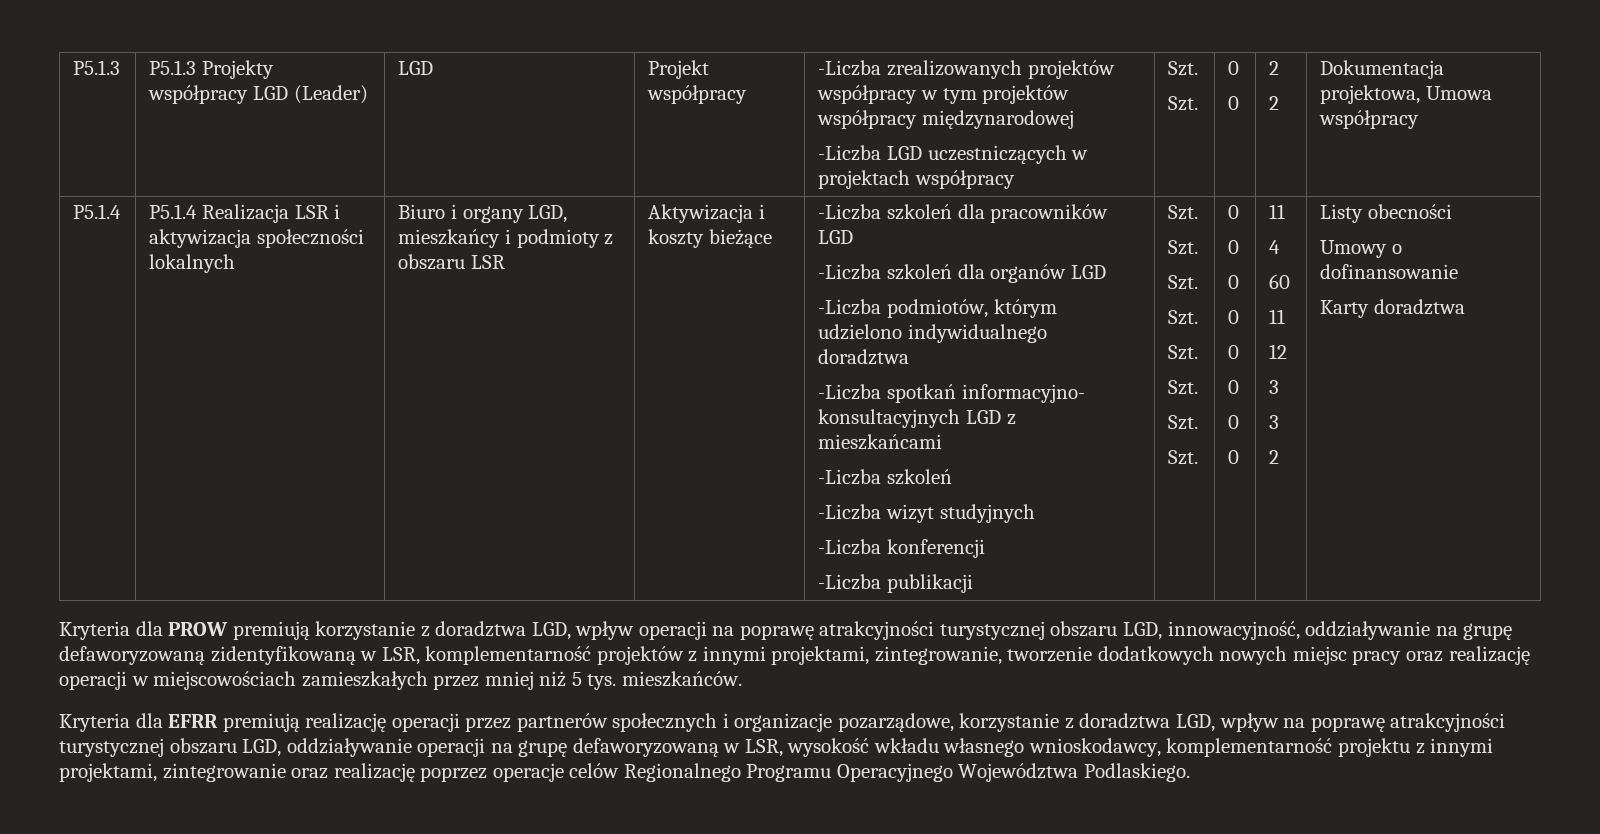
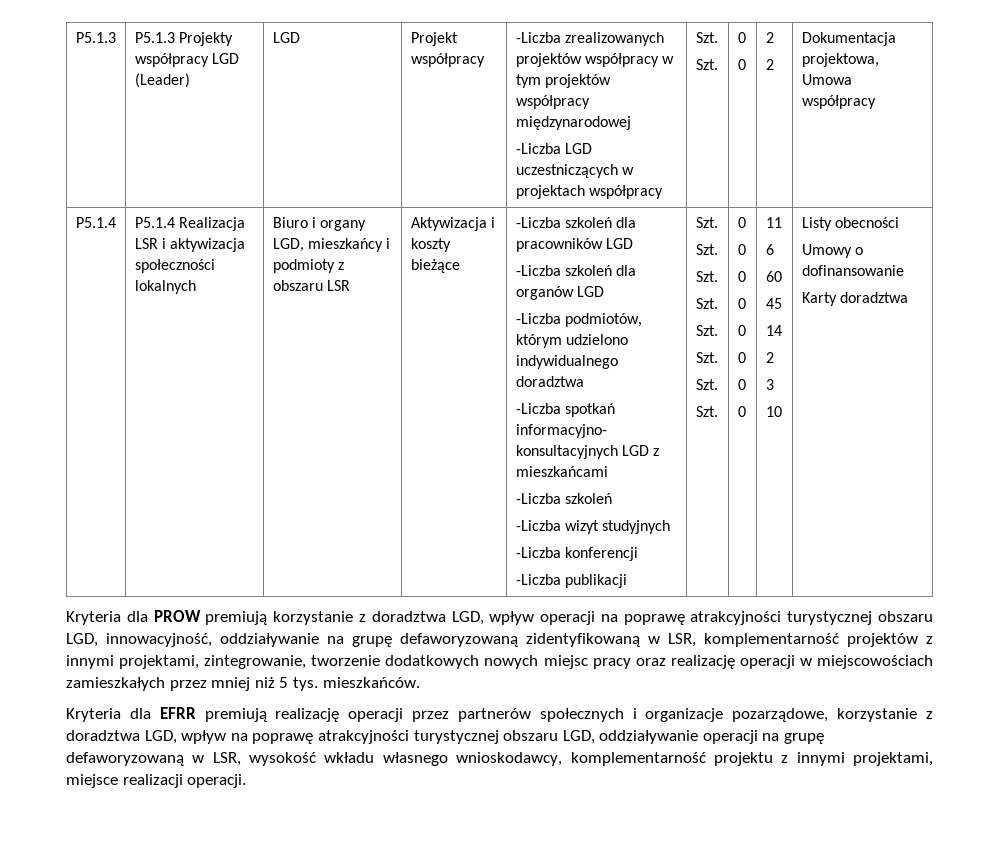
- 4
+ 6
  60
- 11
- 12
+ 45
+ 14
+ 2
  3
- 3
- 2
+ 10
- Kryteria dla EFRR premiują realizację operacji przez partnerów społecznych i organizacje pozarządowe, korzystanie z doradztwa LGD, wpływ na poprawę atrakcyjności turystycznej obszaru LGD, oddziaływanie operacji na grupę defaworyzowaną w LSR, wysokość wkładu własnego wnioskodawcy, komplementarność projektu z innymi projektami, zintegrowanie oraz realizację poprzez operacje celów Regionalnego Programu Operacyjnego Województwa Podlaskiego.
+ Kryteria dla EFRR premiują realizację operacji przez partnerów społecznych i organizacje pozarządowe, korzystanie z doradztwa LGD, wpływ na poprawę atrakcyjności turystycznej obszaru LGD, oddziaływanie operacji na grupę defaworyzowaną w LSR, wysokość wkładu własnego wnioskodawcy, komplementarność projektu z innymi projektami, miejsce realizacji operacji.

